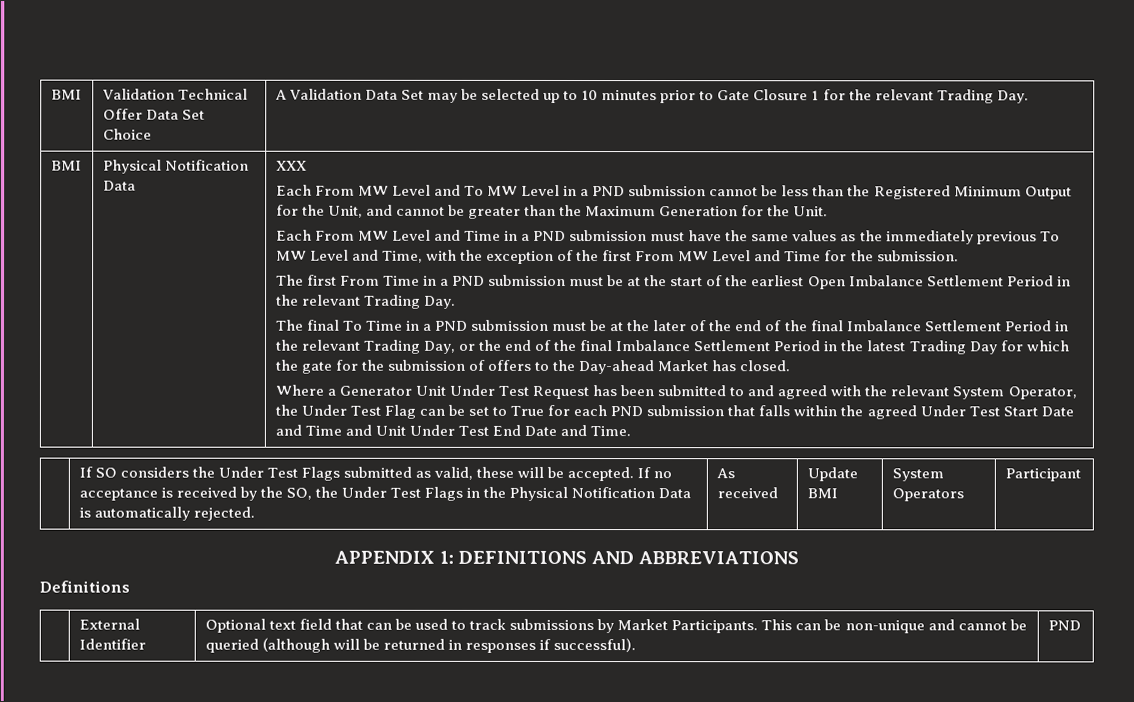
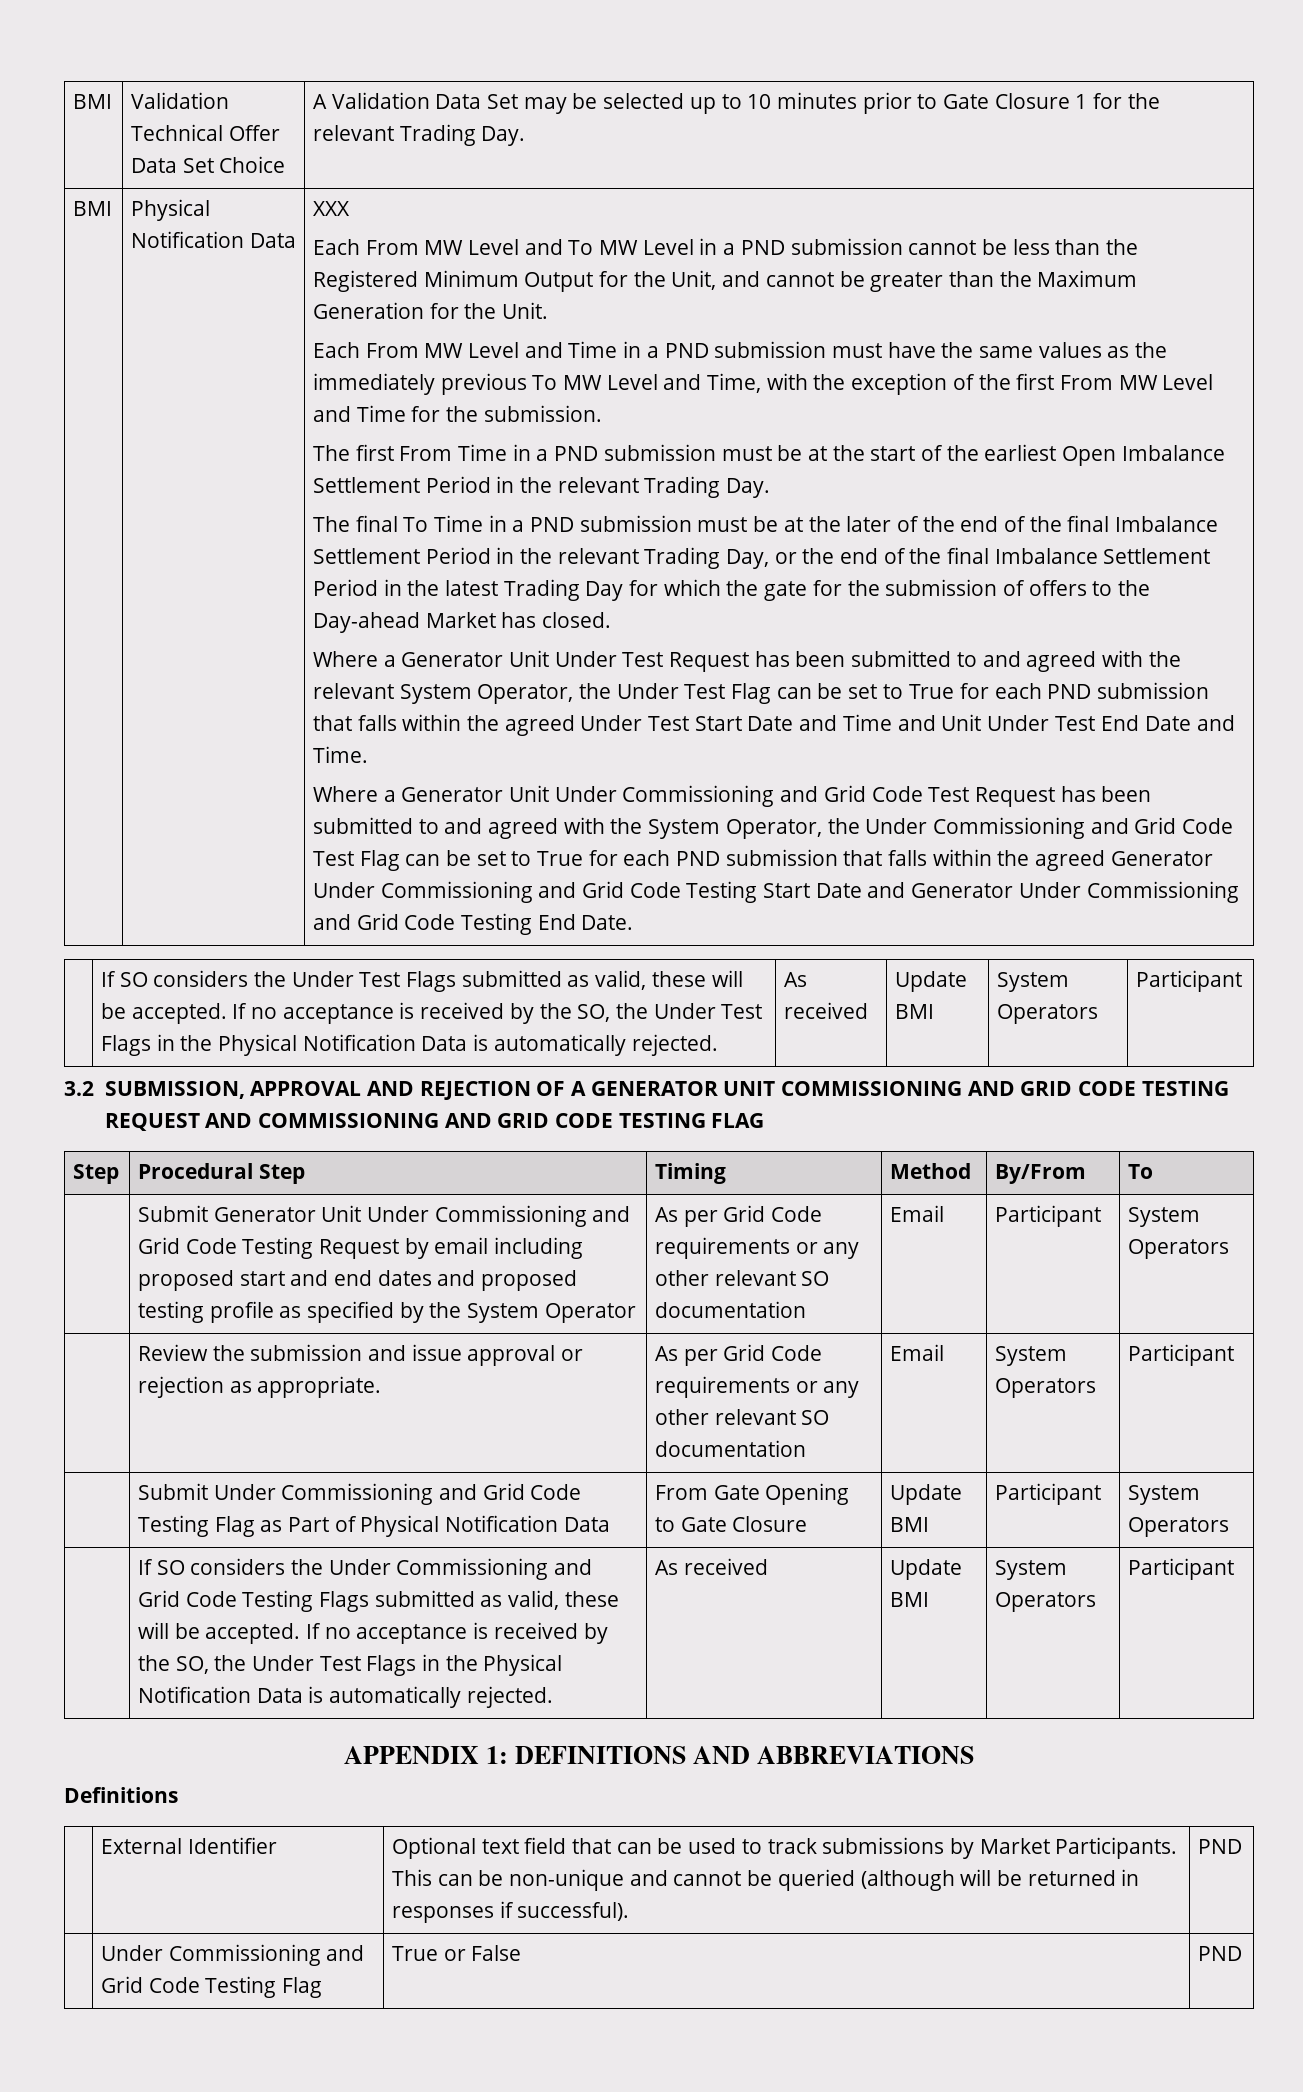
+ Where a Generator Unit Under Commissioning and Grid Code Test Request has been submitted to and agreed with the System Operator, the Under Commissioning and Grid Code Test Flag can be set to True for each PND submission that falls within the agreed Generator Under Commissioning and Grid Code Testing Start Date and Generator Under Commissioning and Grid Code Testing End Date.
+ 3.2 SUBMISSION, APPROVAL AND REJECTION OF A GENERATOR UNIT COMMISSIONING AND GRID CODE TESTING REQUEST AND COMMISSIONING AND GRID CODE TESTING FLAG
+ Step | Procedural Step | Timing | Method | By/From | To
+ | Submit Generator Unit Under Commissioning and Grid Code Testing Request by email including proposed start and end dates and proposed testing profile as specified by the System Operator | As per Grid Code requirements or any other relevant SO documentation | Email | Participant | System Operators
+ | Review the submission and issue approval or rejection as appropriate. | As per Grid Code requirements or any other relevant SO documentation | Email | System Operators | Participant
+ | Submit Under Commissioning and Grid Code Testing Flag as Part of Physical Notification Data | From Gate Opening to Gate Closure | Update BMI | Participant | System Operators
+ | If SO considers the Under Commissioning and Grid Code Testing Flags submitted as valid, these will be accepted. If no acceptance is received by the SO, the Under Test Flags in the Physical Notification Data is automatically rejected. | As received | Update BMI | System Operators | Participant
+ | Under Commissioning and Grid Code Testing Flag | True or False | PND

